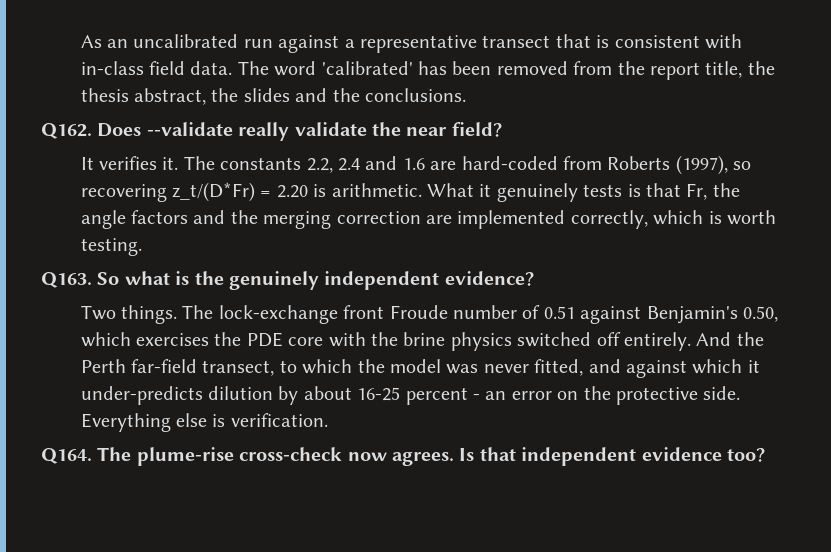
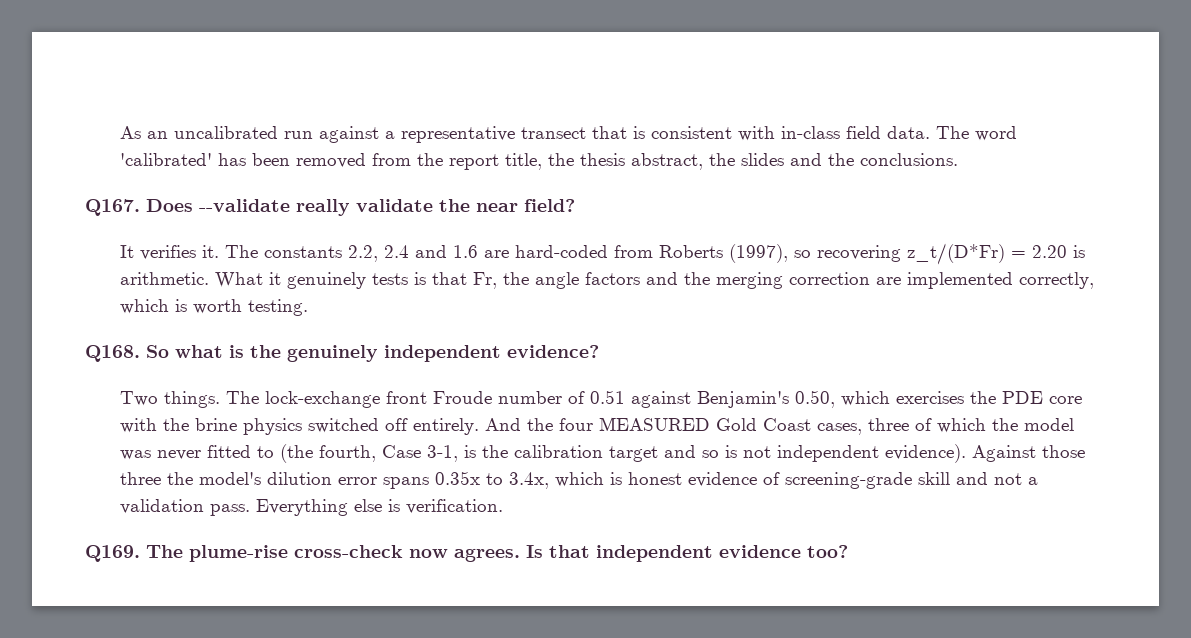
- Q162.
+ Q167.
- Q163.
+ Q168.
- And the Perth far-field transect, to which the model was never fitted, and against which it under-predicts dilution by about 16-25 percent - an error on the protective side.
+ And the four MEASURED Gold Coast cases, three of which the model was never fitted to (the fourth, Case 3-1, is the calibration target and so is not independent evidence). Against those three the model's dilution error spans 0.35x to 3.4x, which is honest evidence of screening-grade skill and not a validation pass.
- Q164.
+ Q169.

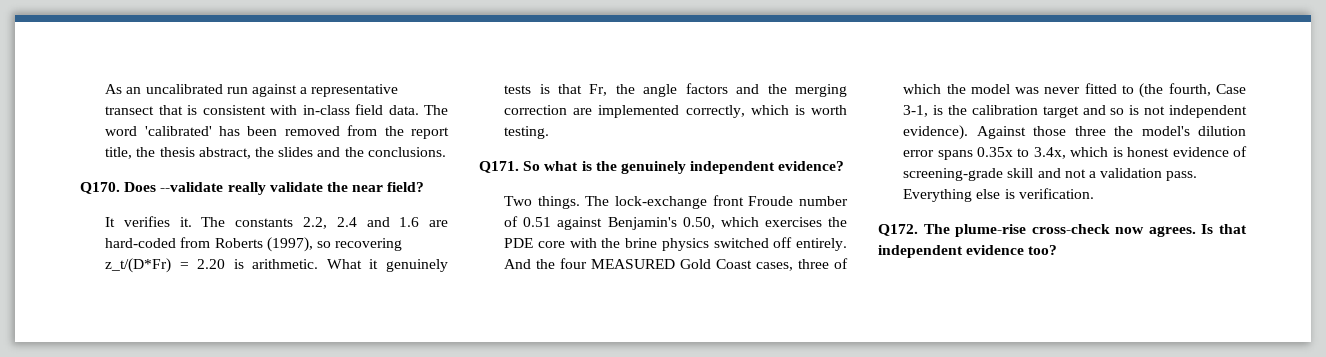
- Q167.
+ Q170.
- Q168.
+ Q171.
- Q169.
+ Q172.

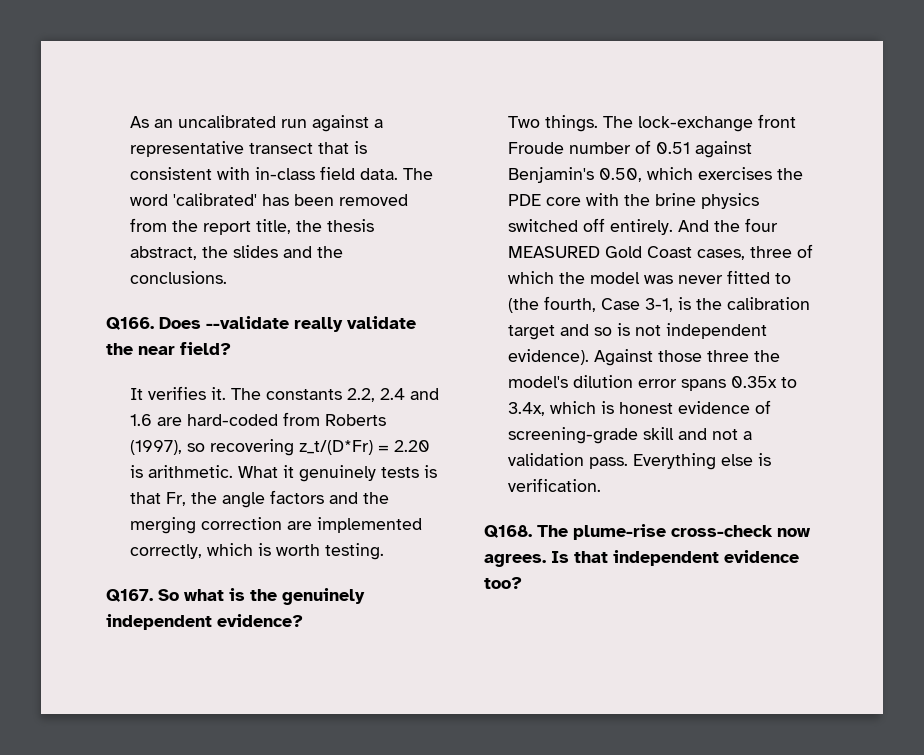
- Q170.
+ Q166.
- Q171.
+ Q167.
- Q172.
+ Q168.

